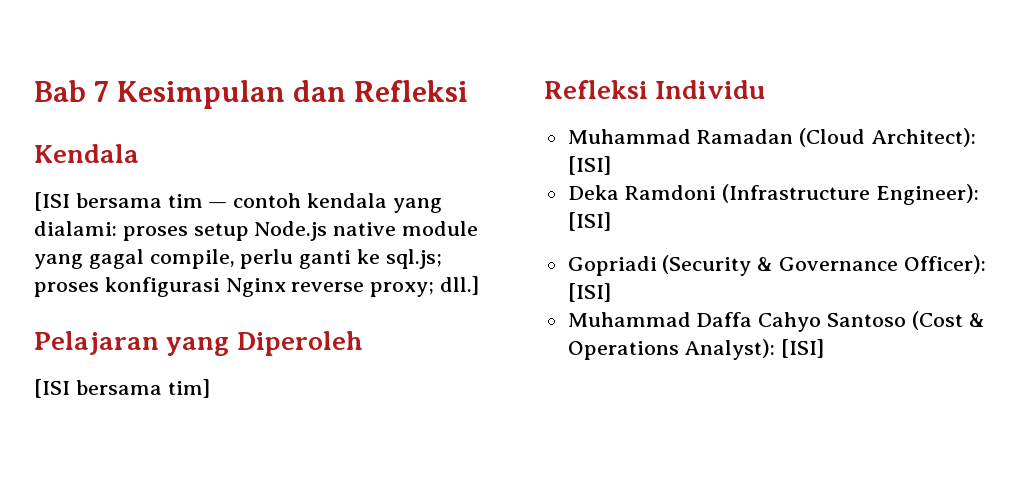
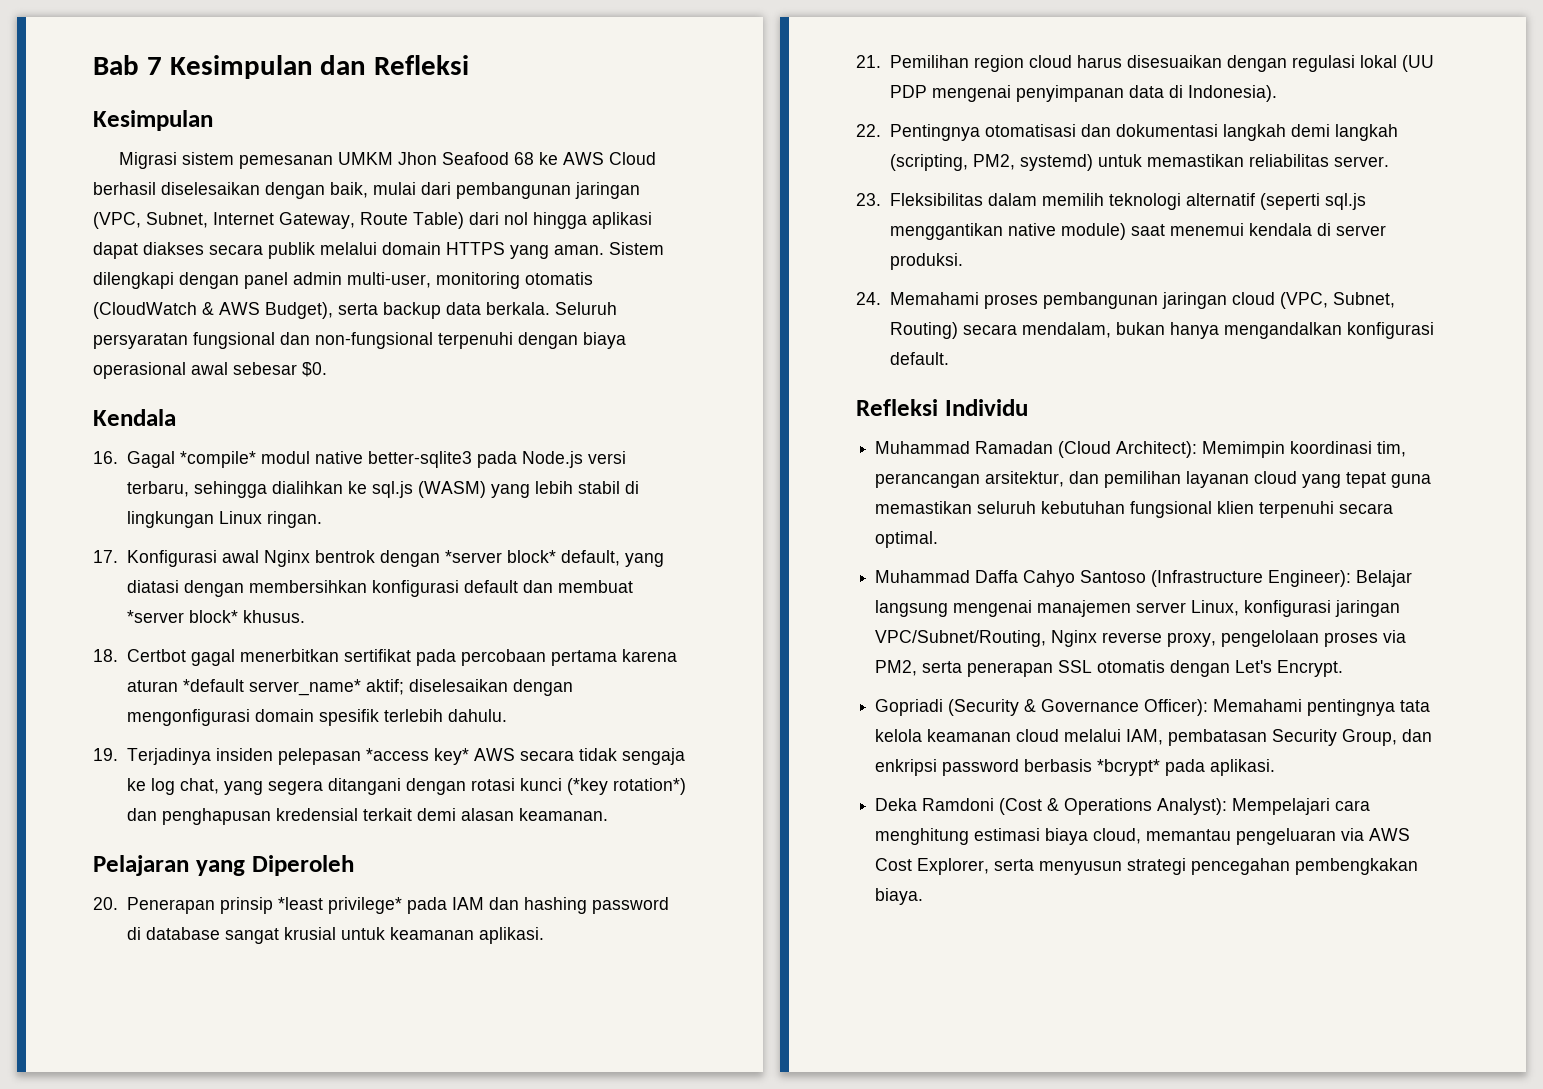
  Bab 7 Kesimpulan dan Refleksi
+ Kesimpulan
+ Migrasi sistem pemesanan UMKM Jhon Seafood 68 ke AWS Cloud berhasil diselesaikan dengan baik, mulai dari pembangunan jaringan (VPC, Subnet, Internet Gateway, Route Table) dari nol hingga aplikasi dapat diakses secara publik melalui domain HTTPS yang aman. Sistem dilengkapi dengan panel admin multi-user, monitoring otomatis (CloudWatch & AWS Budget), serta backup data berkala. Seluruh persyaratan fungsional dan non-fungsional terpenuhi dengan biaya operasional awal sebesar $0.
  Kendala
- [ISI bersama tim — contoh kendala yang dialami: proses setup Node.js native module yang gagal compile, perlu ganti ke sql.js; proses konfigurasi Nginx reverse proxy; dll.]
+ 16. Gagal *compile* modul native better-sqlite3 pada Node.js versi terbaru, sehingga dialihkan ke sql.js (WASM) yang lebih stabil di lingkungan Linux ringan.
+ 17. Konfigurasi awal Nginx bentrok dengan *server block* default, yang diatasi dengan membersihkan konfigurasi default dan membuat *server block* khusus.
+ 18. Certbot gagal menerbitkan sertifikat pada percobaan pertama karena aturan *default server_name* aktif; diselesaikan dengan mengonfigurasi domain spesifik terlebih dahulu.
+ 19. Terjadinya insiden pelepasan *access key* AWS secara tidak sengaja ke log chat, yang segera ditangani dengan rotasi kunci (*key rotation*) dan penghapusan kredensial terkait demi alasan keamanan.
  Pelajaran yang Diperoleh
- [ISI bersama tim]
+ 20. Penerapan prinsip *least privilege* pada IAM dan hashing password di database sangat krusial untuk keamanan aplikasi.
+ 21. Pemilihan region cloud harus disesuaikan dengan regulasi lokal (UU PDP mengenai penyimpanan data di Indonesia).
+ 22. Pentingnya otomatisasi dan dokumentasi langkah demi langkah (scripting, PM2, systemd) untuk memastikan reliabilitas server.
+ 23. Fleksibilitas dalam memilih teknologi alternatif (seperti sql.js menggantikan native module) saat menemui kendala di server produksi.
+ 24. Memahami proses pembangunan jaringan cloud (VPC, Subnet, Routing) secara mendalam, bukan hanya mengandalkan konfigurasi default.
- Muhammad Ramadan (Cloud Architect): [ISI]
- Deka Ramdoni (Infrastructure Engineer): [ISI]
+ Muhammad Ramadan (Cloud Architect): Memimpin koordinasi tim, perancangan arsitektur, dan pemilihan layanan cloud yang tepat guna memastikan seluruh kebutuhan fungsional klien terpenuhi secara optimal.
+ Muhammad Daffa Cahyo Santoso (Infrastructure Engineer): Belajar langsung mengenai manajemen server Linux, konfigurasi jaringan VPC/Subnet/Routing, Nginx reverse proxy, pengelolaan proses via PM2, serta penerapan SSL otomatis dengan Let's Encrypt.
- Gopriadi (Security & Governance Officer): [ISI]
- Muhammad Daffa Cahyo Santoso (Cost & Operations Analyst): [ISI]
+ Gopriadi (Security & Governance Officer): Memahami pentingnya tata kelola keamanan cloud melalui IAM, pembatasan Security Group, dan enkripsi password berbasis *bcrypt* pada aplikasi.
+ Deka Ramdoni (Cost & Operations Analyst): Mempelajari cara menghitung estimasi biaya cloud, memantau pengeluaran via AWS Cost Explorer, serta menyusun strategi pencegahan pembengkakan biaya.

